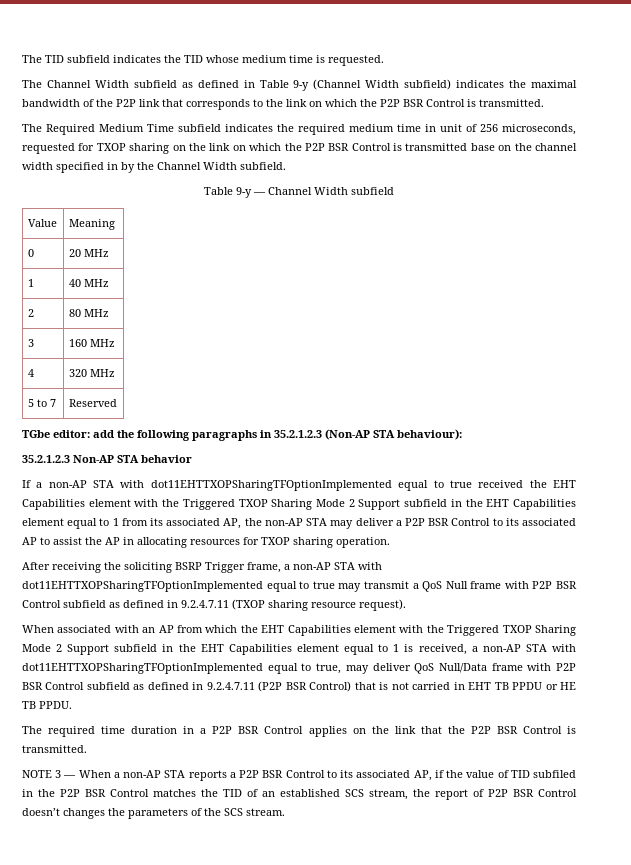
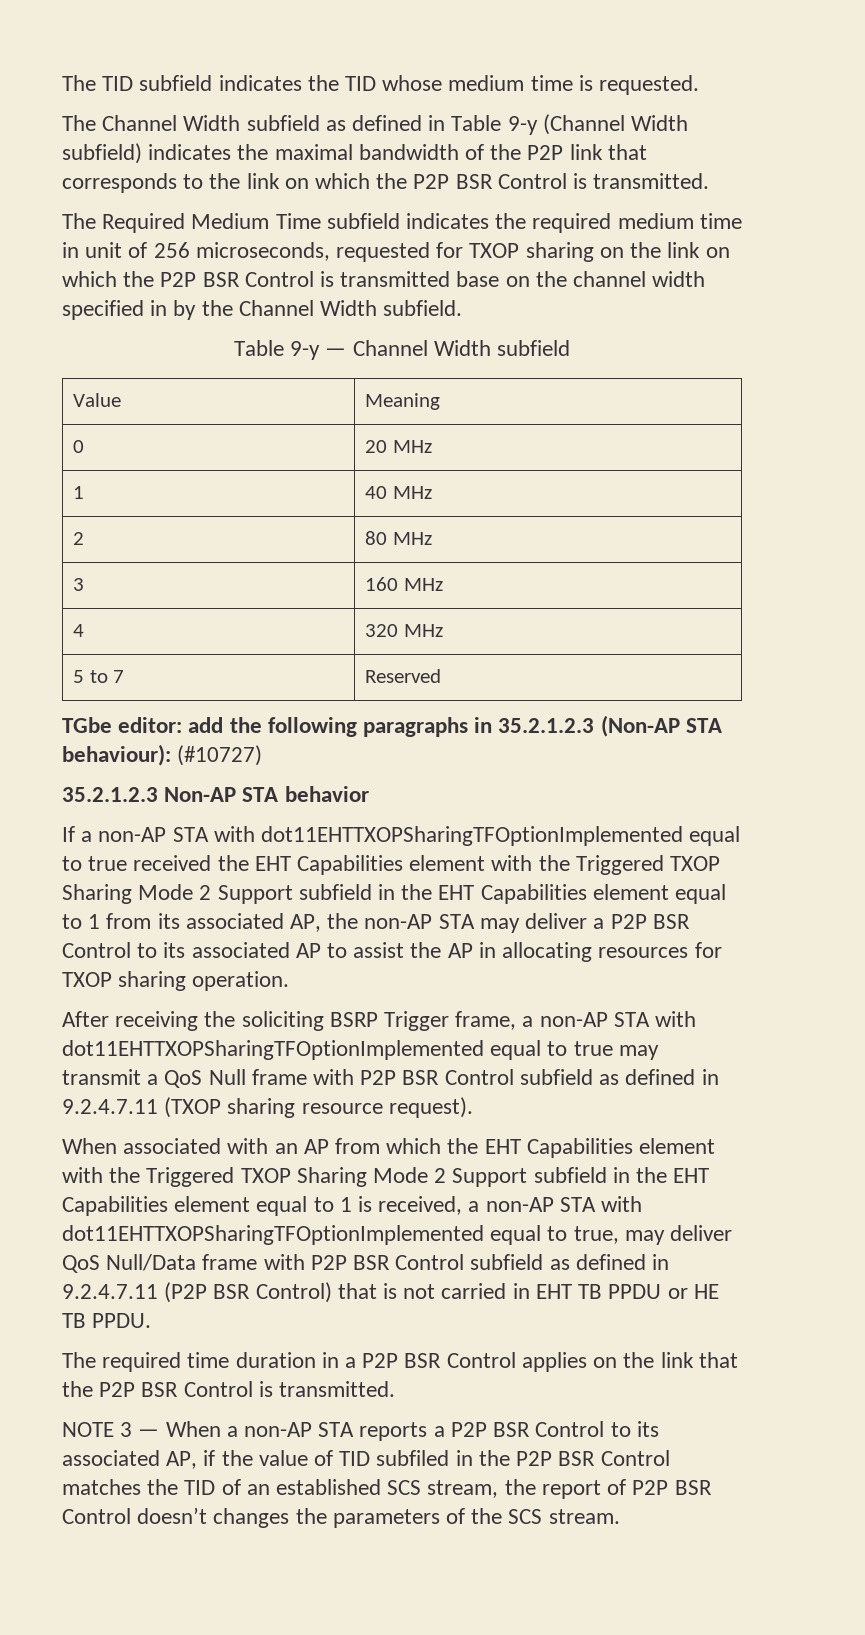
- TGbe editor: add the following paragraphs in 35.2.1.2.3 (Non-AP STA behaviour):
+ TGbe editor: add the following paragraphs in 35.2.1.2.3 (Non-AP STA behaviour): (#10727)

